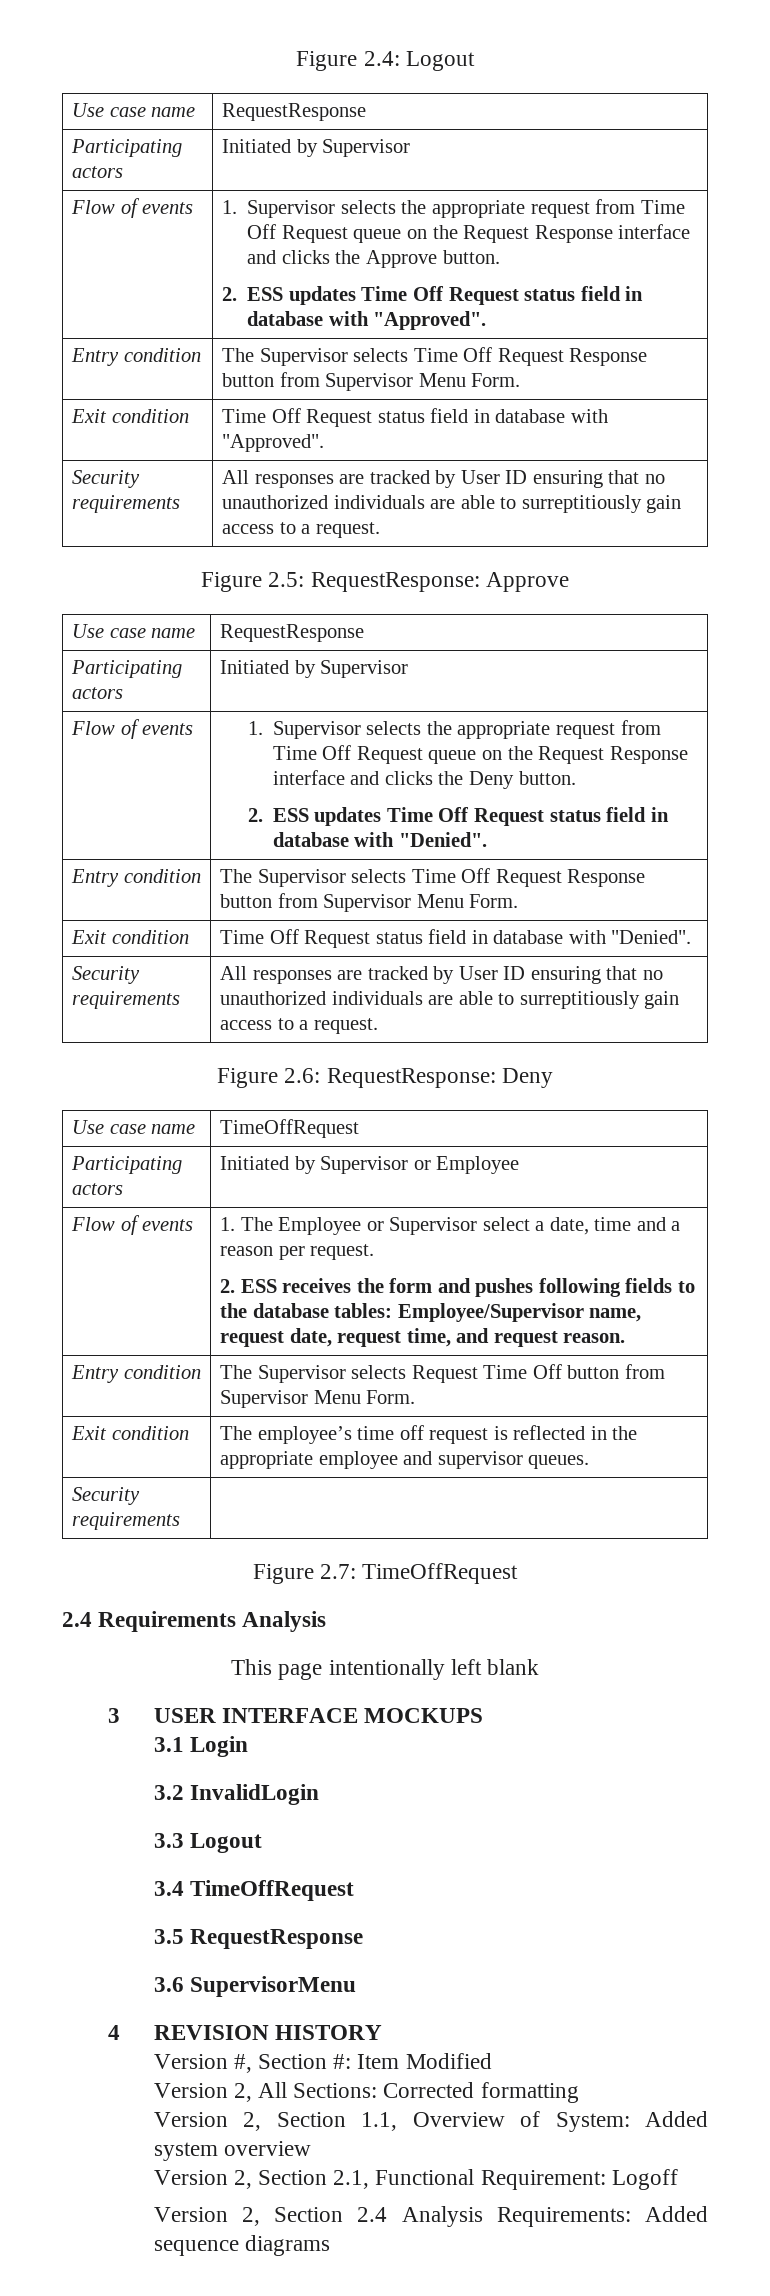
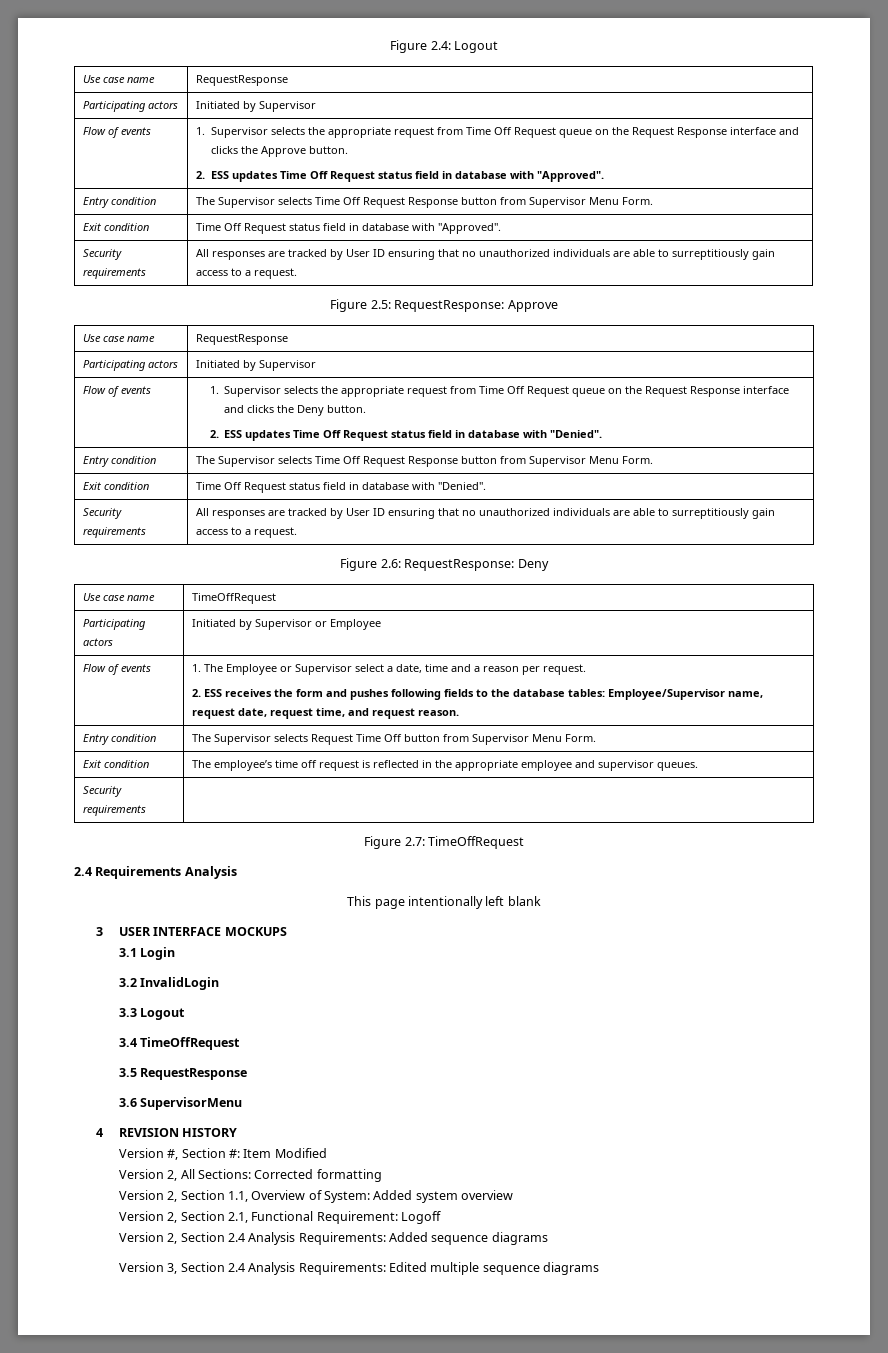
+ Version 3, Section 2.4 Analysis Requirements: Edited multiple sequence diagrams

